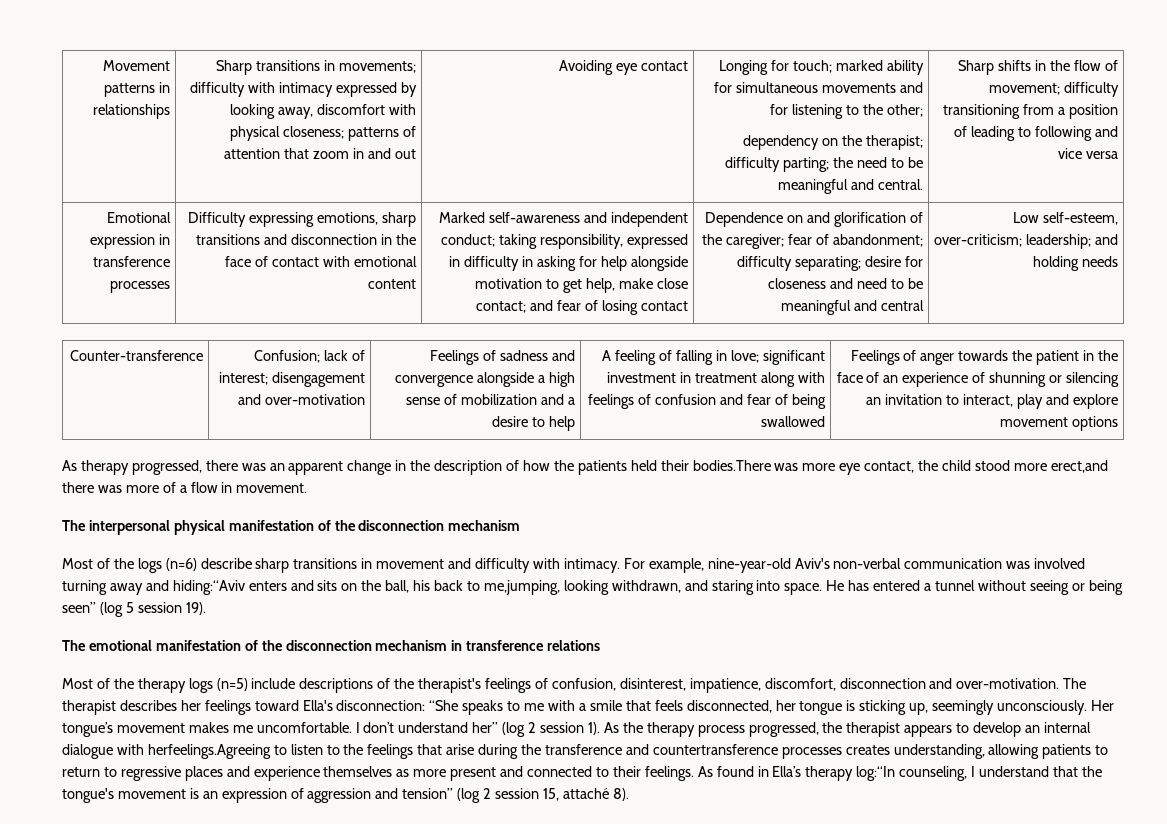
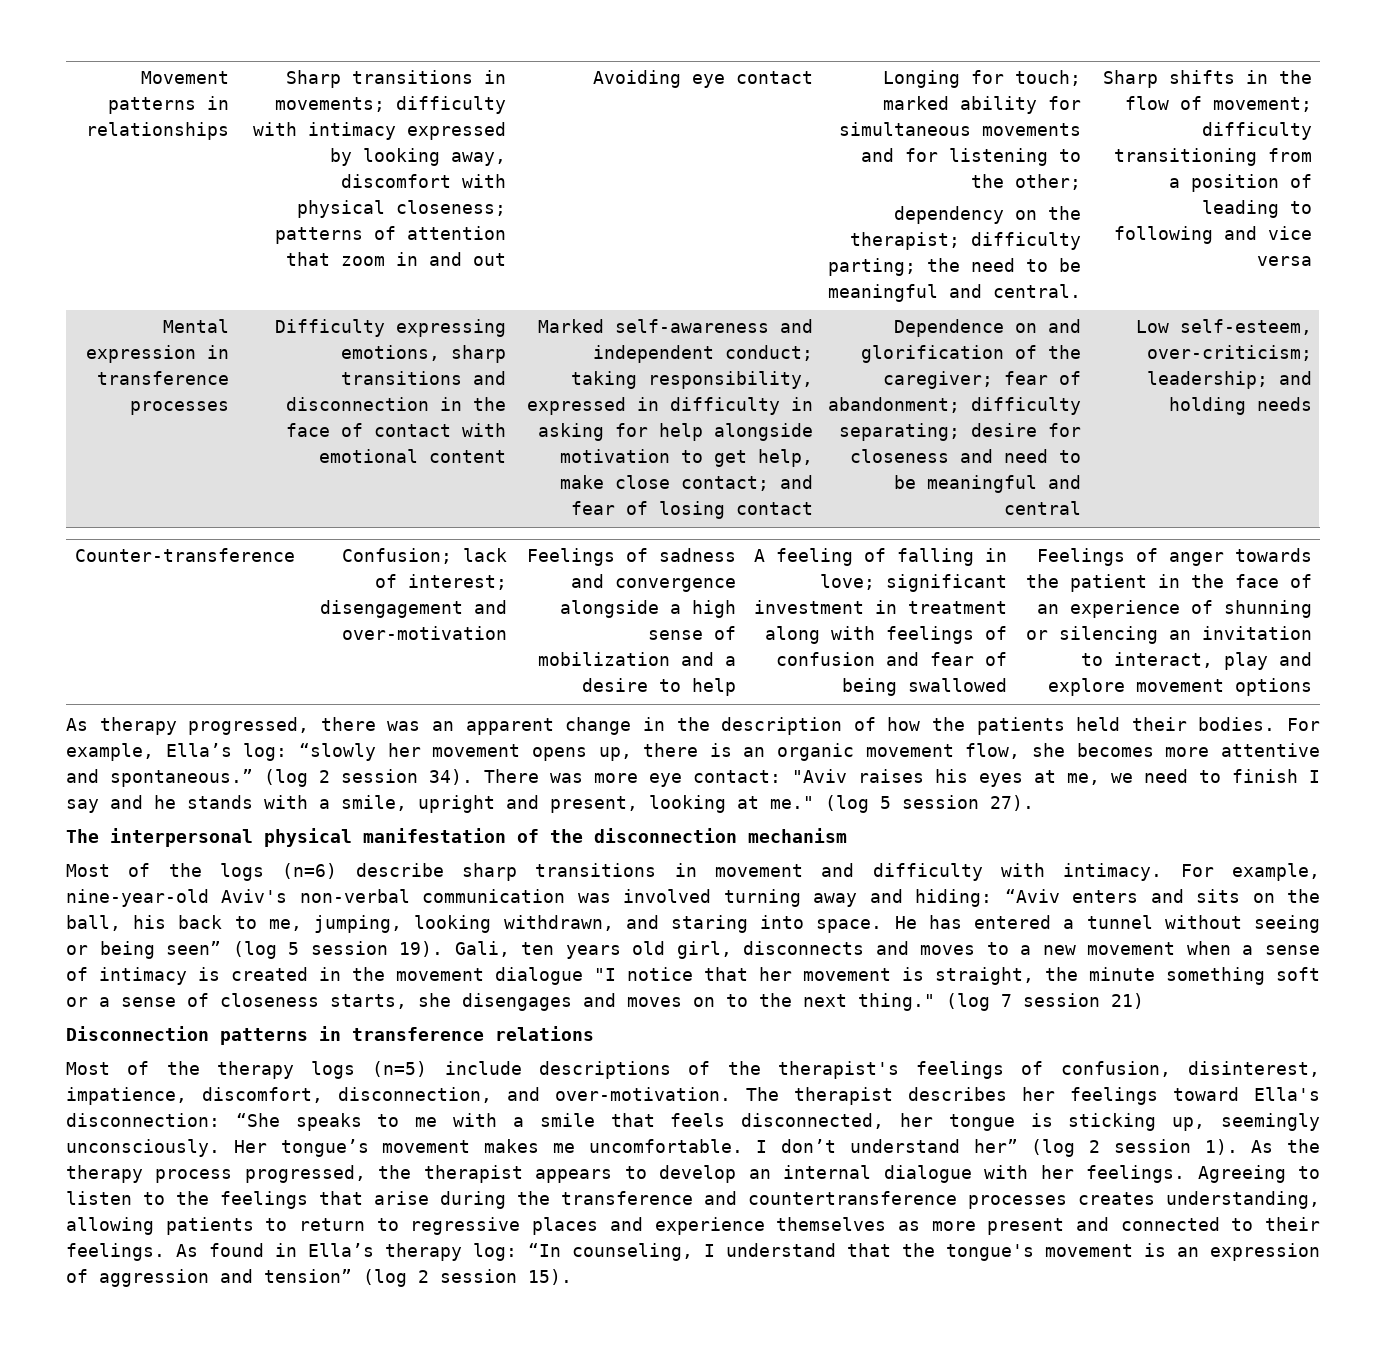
- Emotional expression in transference processes
+ Mental expression in transference processes
- As therapy progressed, there was an apparent change in the description of how the patients held their bodies.There was more eye contact, the child stood more erect,and there was more of a flow in movement.
+ As therapy progressed, there was an apparent change in the description of how the patients held their bodies. For example, Ella’s log: “slowly her movement opens up, there is an organic movement flow, she becomes more attentive and spontaneous.” (log 2 session 34). There was more eye contact: "Aviv raises his eyes at me, we need to finish I say and he stands with a smile, upright and present, looking at me." (log 5 session 27).
- For example, nine-year-old Aviv's non-verbal communication was involved turning away and hiding:“Aviv enters and sits on the ball, his back to me,jumping, looking withdrawn, and staring into space.
+ For example, nine-year-old Aviv's non-verbal communication was involved turning away and hiding: “Aviv enters and sits on the ball, his back to me, jumping, looking withdrawn, and staring into space.
- He has entered a tunnel without seeing or being seen” (log 5 session 19).
- The emotional manifestation of the disconnection mechanism in transference relations
+ He has entered a tunnel without seeing or being seen” (log 5 session 19). Gali, ten years old girl, disconnects and moves to a new movement when a sense of intimacy is created in the movement dialogue "I notice that her movement is straight, the minute something soft or a sense of closeness starts, she disengages and moves on to the next thing." (log 7 session 21)
+ Disconnection patterns in transference relations
- Most of the therapy logs (n=5) include descriptions of the therapist's feelings of confusion, disinterest, impatience, discomfort, disconnection and over-motivation.
+ Most of the therapy logs (n=5) include descriptions of the therapist's feelings of confusion, disinterest, impatience, discomfort, disconnection, and over-motivation.
- As the therapy process progressed, the therapist appears to develop an internal dialogue with herfeelings.Agreeing to listen to the feelings that arise during the transference and countertransference processes creates understanding, allowing patients to return to regressive places and experience themselves as more present and connected to their feelings.
+ As the therapy process progressed, the therapist appears to develop an internal dialogue with her feelings. Agreeing to listen to the feelings that arise during the transference and countertransference processes creates understanding, allowing patients to return to regressive places and experience themselves as more present and connected to their feelings.
- As found in Ella’s therapy log:“In counseling, I understand that the tongue's movement is an expression of aggression and tension” (log 2 session 15, attaché 8).
+ As found in Ella’s therapy log: “In counseling, I understand that the tongue's movement is an expression of aggression and tension” (log 2 session 15).

